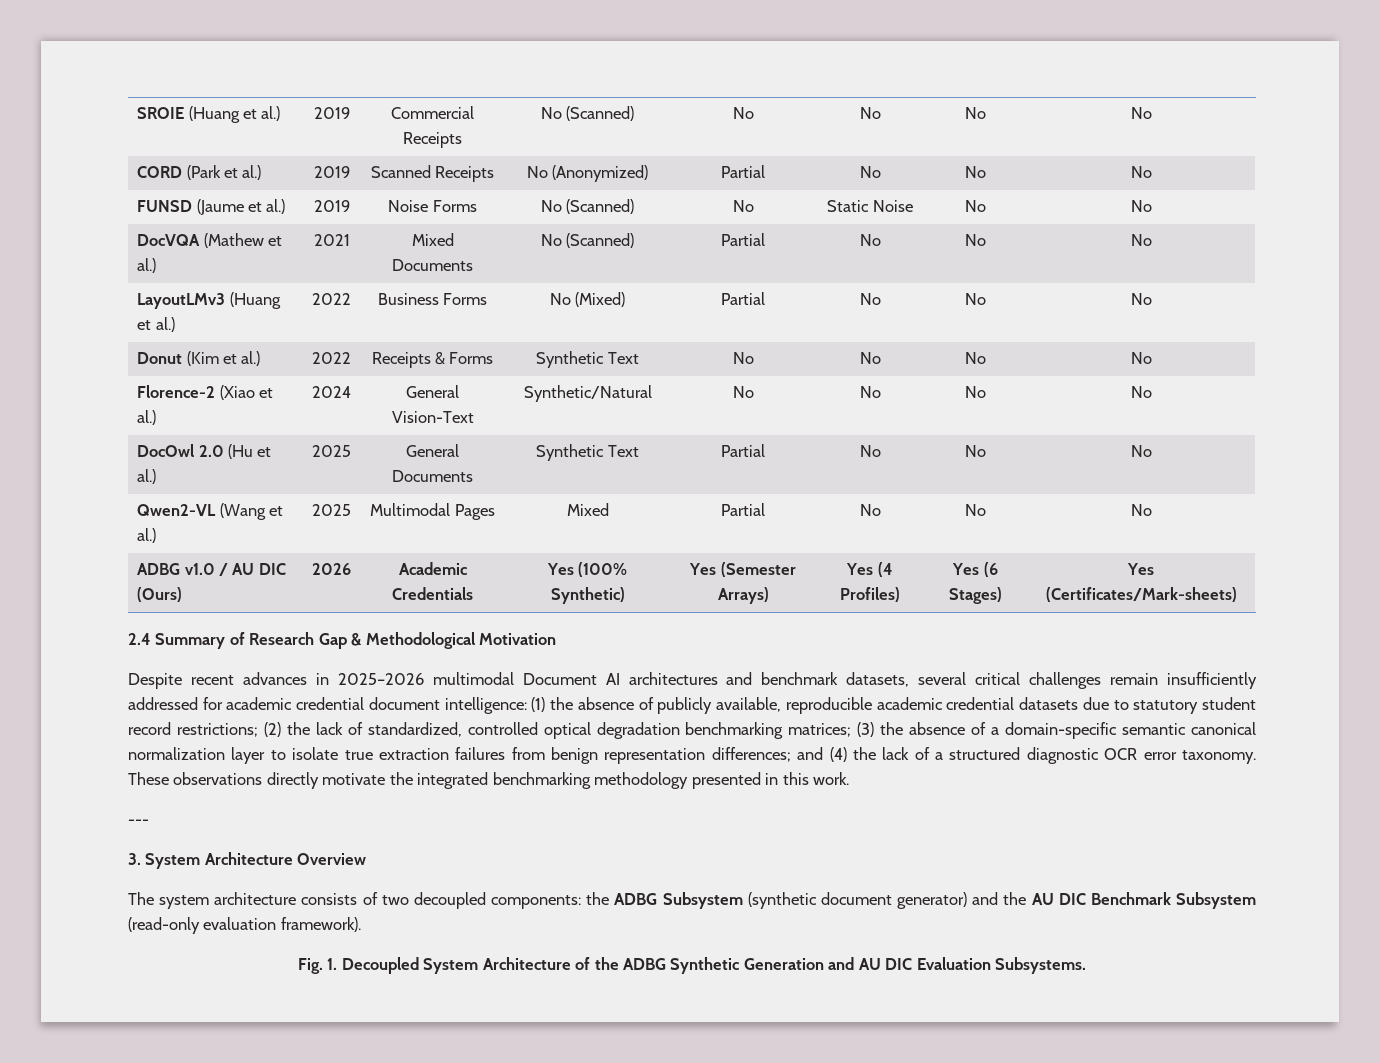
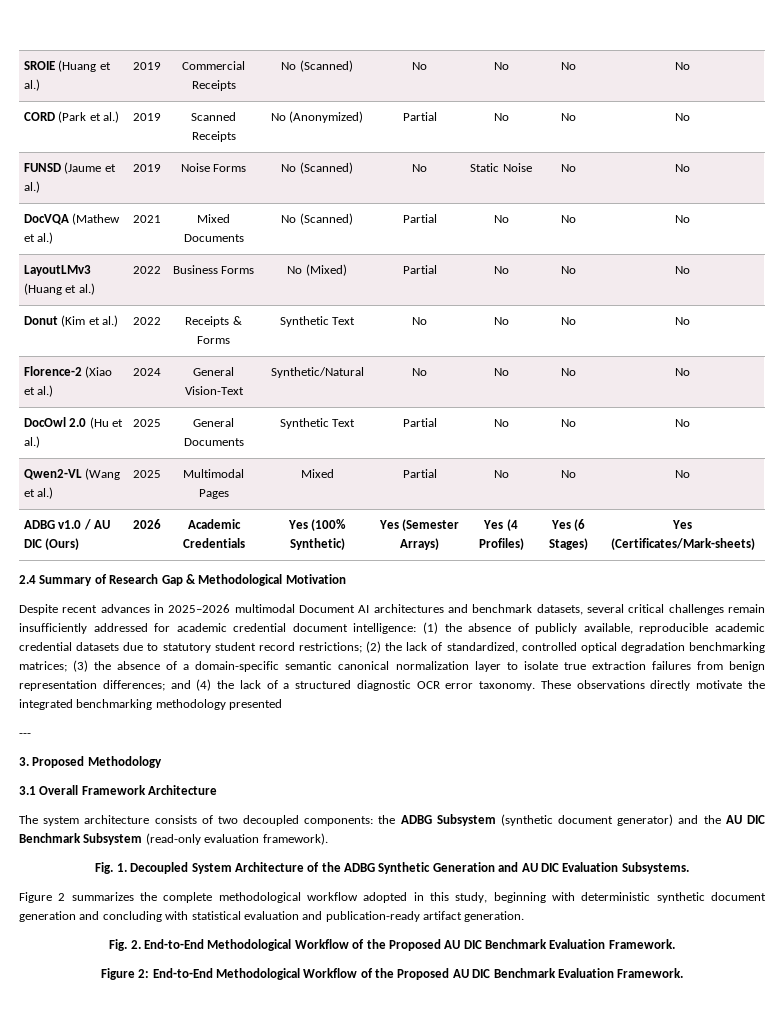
- These observations directly motivate the integrated benchmarking methodology presented in this work.
+ These observations directly motivate the integrated benchmarking methodology presented
- 3. System Architecture Overview
+ 3. Proposed Methodology
+ 3.1 Overall Framework Architecture
+ Figure 2 summarizes the complete methodological workflow adopted in this study, beginning with deterministic synthetic document generation and concluding with statistical evaluation and publication-ready artifact generation.
+ Fig. 2. End-to-End Methodological Workflow of the Proposed AU DIC Benchmark Evaluation Framework.
+ Figure 2: End-to-End Methodological Workflow of the Proposed AU DIC Benchmark Evaluation Framework.

